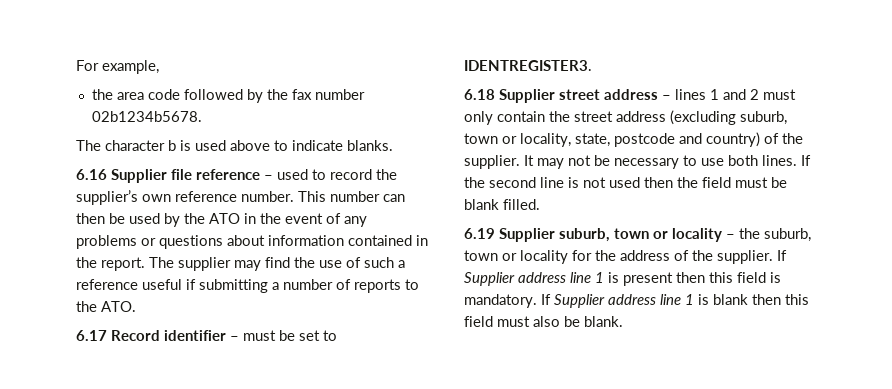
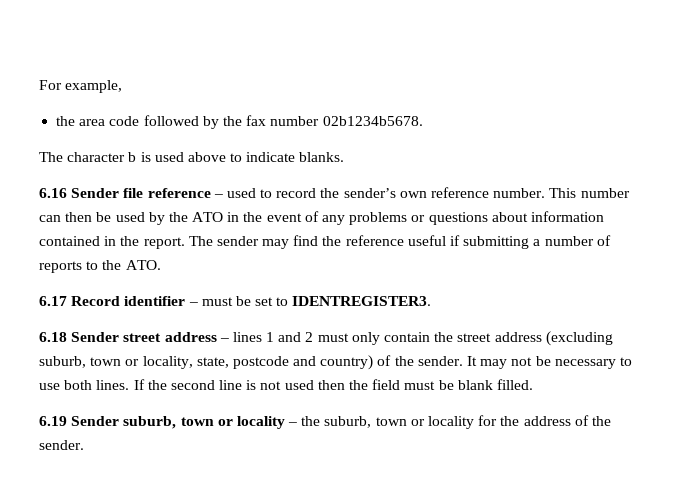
- 6.16 Supplier file reference – used to record the supplier’s own reference number.
+ 6.16 Sender file reference – used to record the sender’s own reference number.
- The supplier may find the use of such a reference useful if submitting a number of reports to the ATO.
+ The sender may find the reference useful if submitting a number of reports to the ATO.
- 6.18 Supplier street address – lines 1 and 2 must only contain the street address (excluding suburb, town or locality, state, postcode and country) of the supplier.
+ 6.18 Sender street address – lines 1 and 2 must only contain the street address (excluding suburb, town or locality, state, postcode and country) of the sender.
- 6.19 Supplier suburb, town or locality – the suburb, town or locality for the address of the supplier. If Supplier address line 1 is present then this field is mandatory. If Supplier address line 1 is blank then this field must also be blank.
+ 6.19 Sender suburb, town or locality – the suburb, town or locality for the address of the sender.

